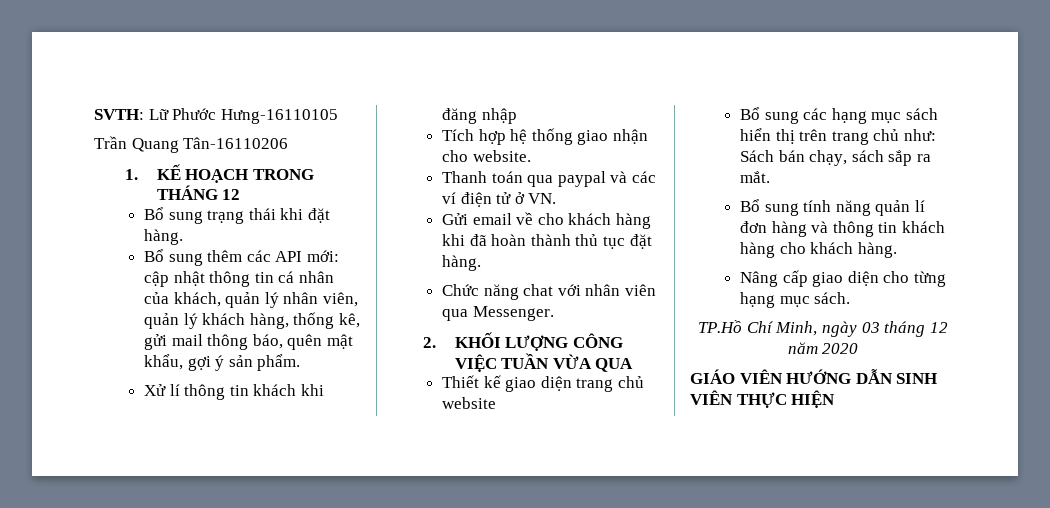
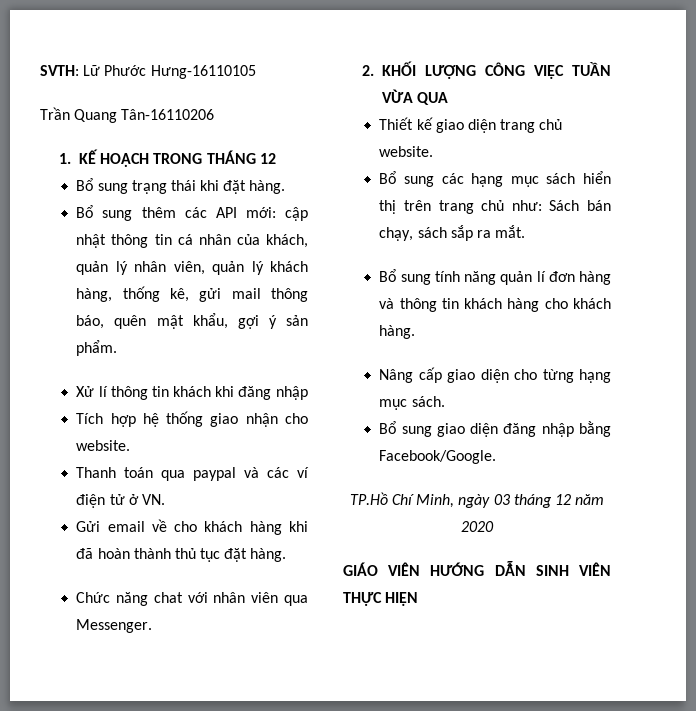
- Thiết kế giao diện trang chủ website
+ Thiết kế giao diện trang chủ website.
+ Bổ sung giao diện đăng nhập bằng Facebook/Google.

